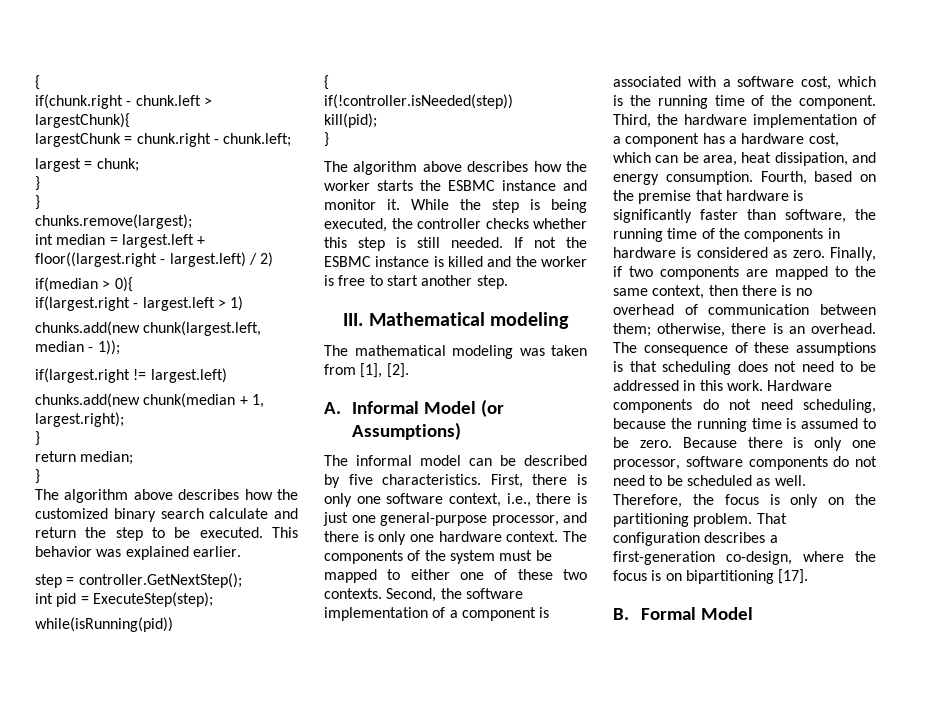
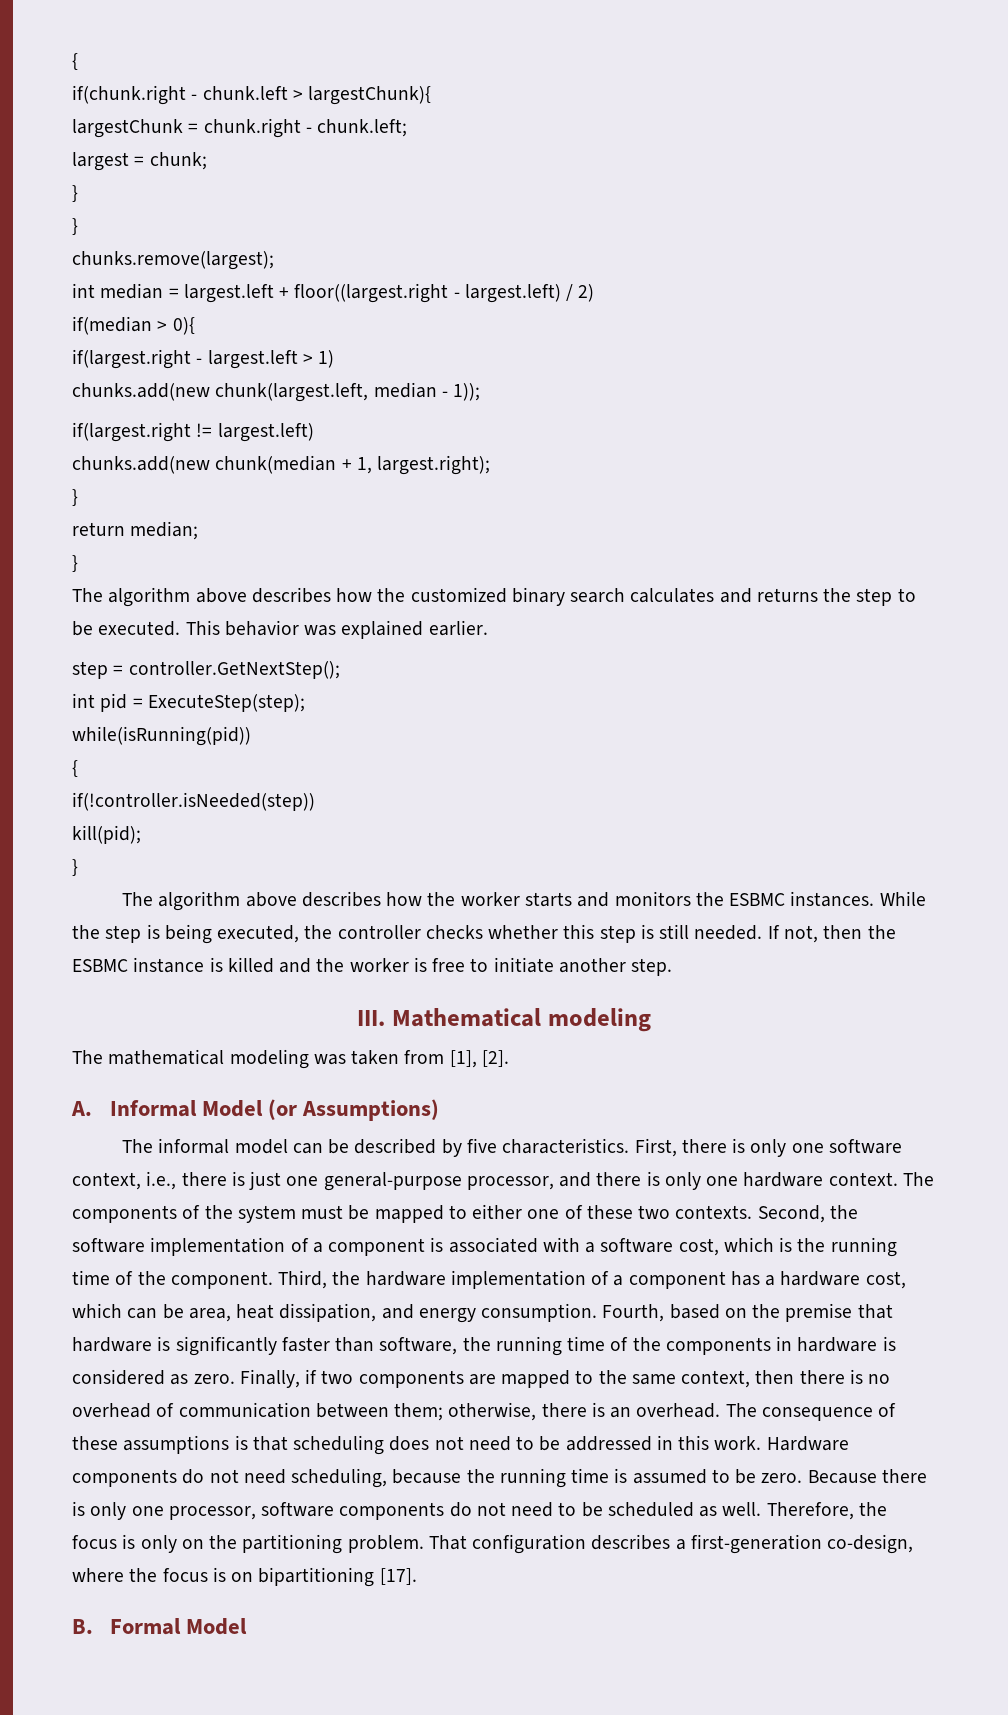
- The algorithm above describes how the customized binary search calculate and return the step to be executed.
+ The algorithm above describes how the customized binary search calculates and returns the step to be executed.
- The algorithm above describes how the worker starts the ESBMC instance and monitor it.
+ The algorithm above describes how the worker starts and monitors the ESBMC instances.
- If not the ESBMC instance is killed and the worker is free to start another step.
+ If not, then the ESBMC instance is killed and the worker is free to initiate another step.

